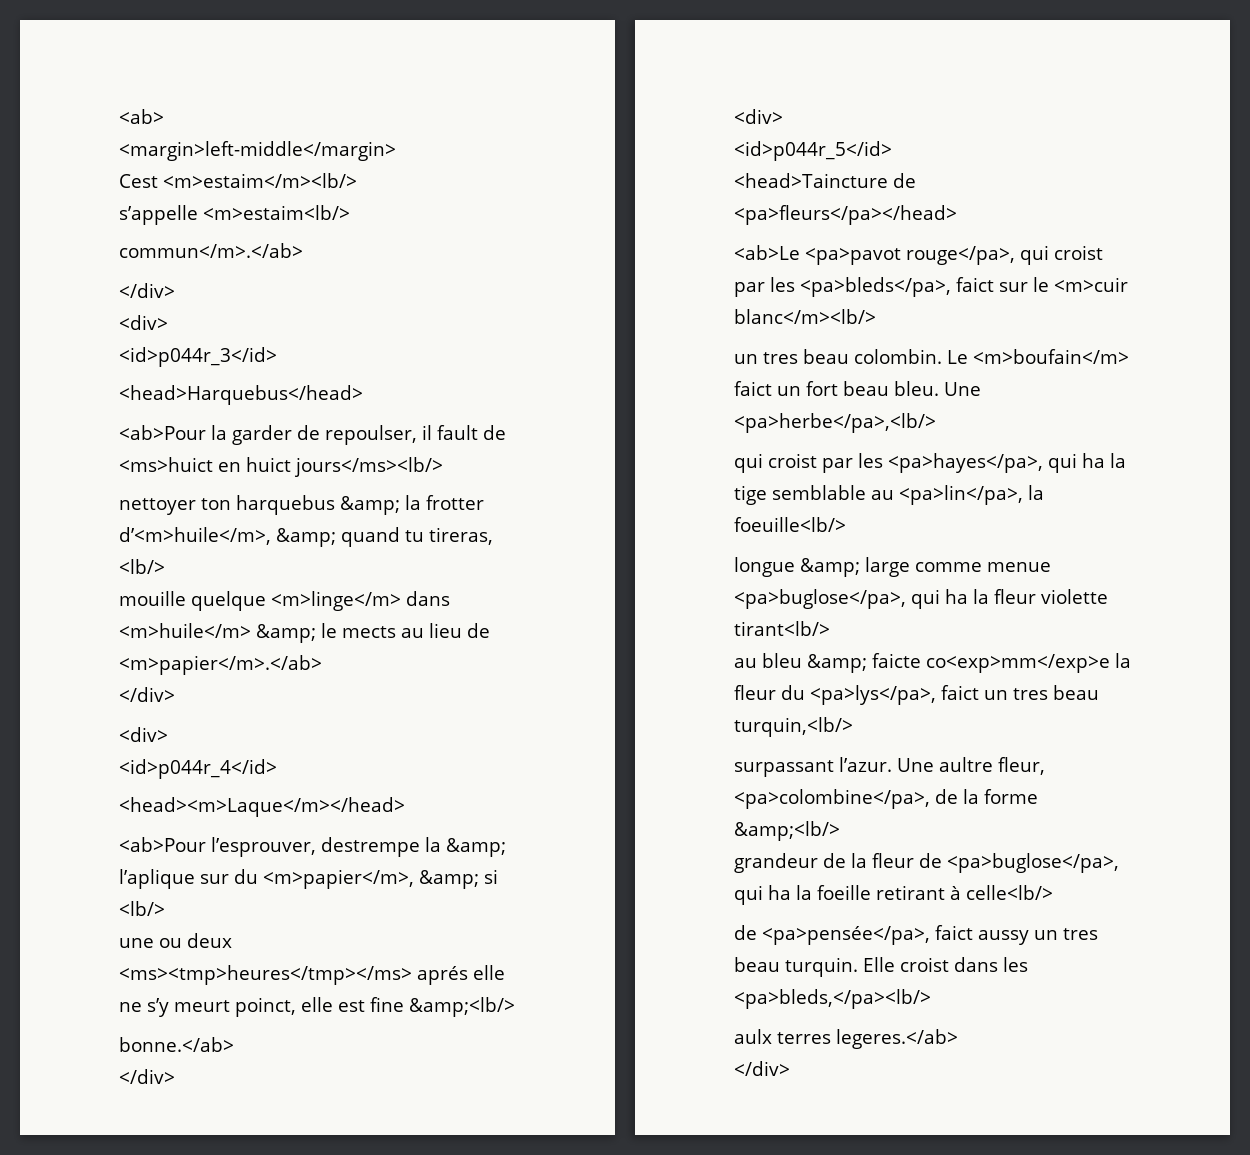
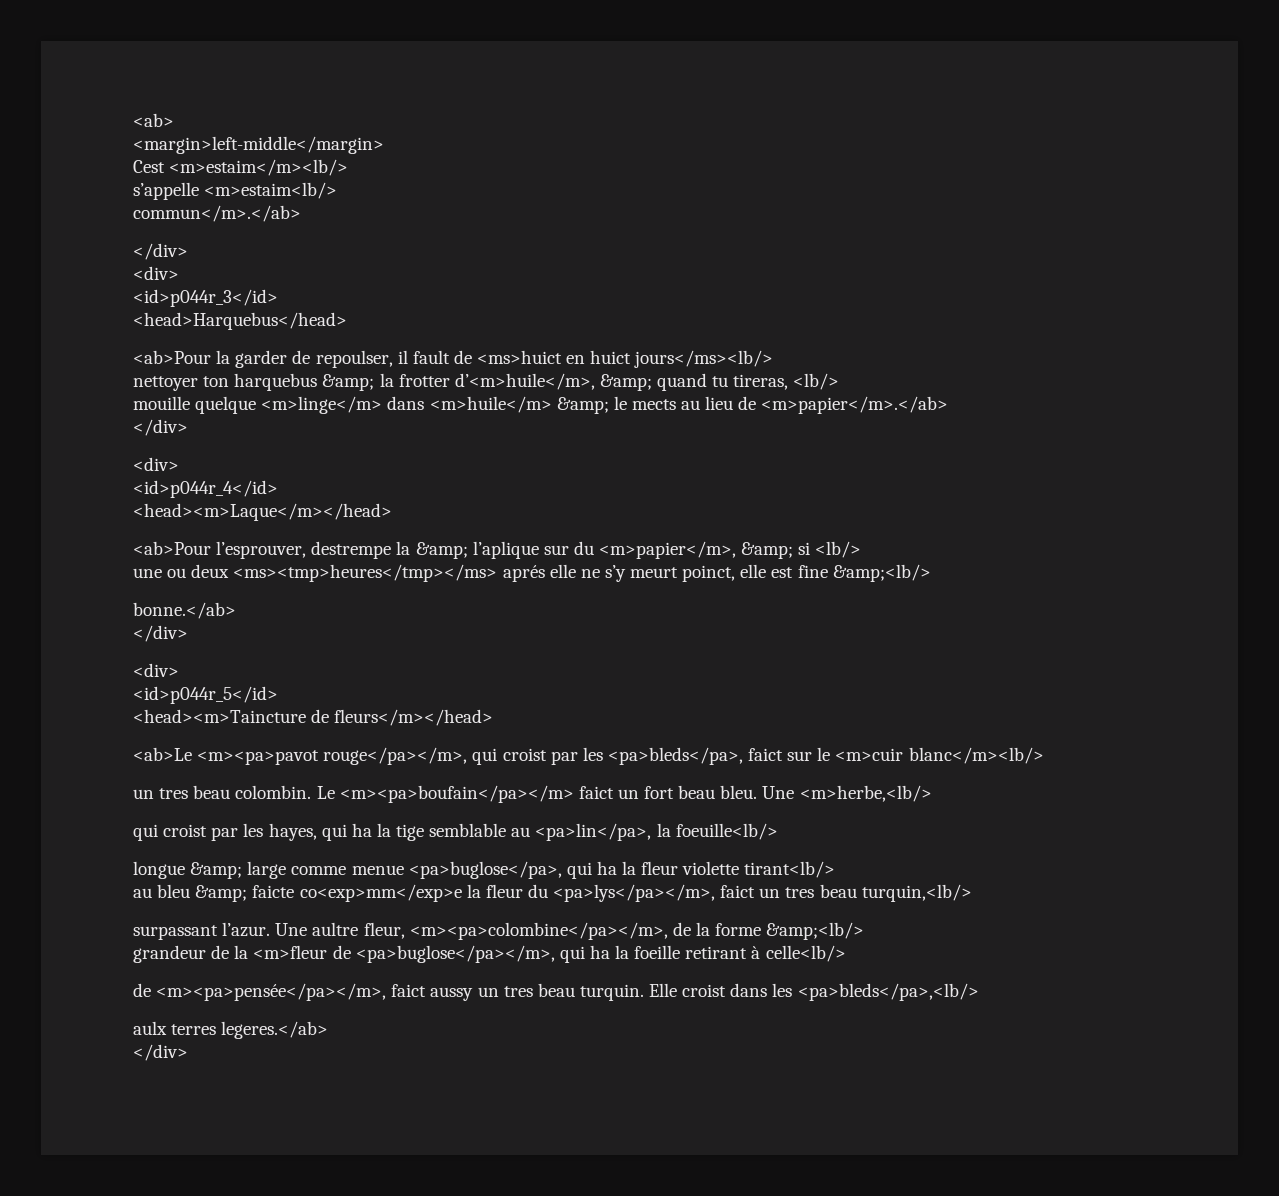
- <head>Taincture de <pa>fleurs</pa></head>
+ <head><m>Taincture de fleurs</m></head>
- <ab>Le <pa>pavot rouge</pa>, qui croist par les <pa>bleds</pa>, faict sur le <m>cuir blanc</m><lb/>
+ <ab>Le <m><pa>pavot rouge</pa></m>, qui croist par les <pa>bleds</pa>, faict sur le <m>cuir blanc</m><lb/>
- Le <m>boufain</m> faict un fort beau bleu.
+ Le <m><pa>boufain</pa></m> faict un fort beau bleu.
- Une <pa>herbe</pa>,<lb/>
- qui croist par les <pa>hayes</pa>, qui ha la tige semblable au <pa>lin</pa>, la foeuille<lb/>
+ Une <m>herbe,<lb/>
+ qui croist par les hayes, qui ha la tige semblable au <pa>lin</pa>, la foeuille<lb/>
- au bleu &amp; faicte co<exp>mm</exp>e la fleur du <pa>lys</pa>, faict un tres beau turquin,<lb/>
+ au bleu &amp; faicte co<exp>mm</exp>e la fleur du <pa>lys</pa></m>, faict un tres beau turquin,<lb/>
- Une aultre fleur, <pa>colombine</pa>, de la forme &amp;<lb/>
+ Une aultre fleur, <m><pa>colombine</pa></m>, de la forme &amp;<lb/>
- grandeur de la fleur de <pa>buglose</pa>, qui ha la foeille retirant à celle<lb/>
+ grandeur de la <m>fleur de <pa>buglose</pa></m>, qui ha la foeille retirant à celle<lb/>
- de <pa>pensée</pa>, faict aussy un tres beau turquin.
+ de <m><pa>pensée</pa></m>, faict aussy un tres beau turquin.
- Elle croist dans les <pa>bleds,</pa><lb/>
+ Elle croist dans les <pa>bleds</pa>,<lb/>

